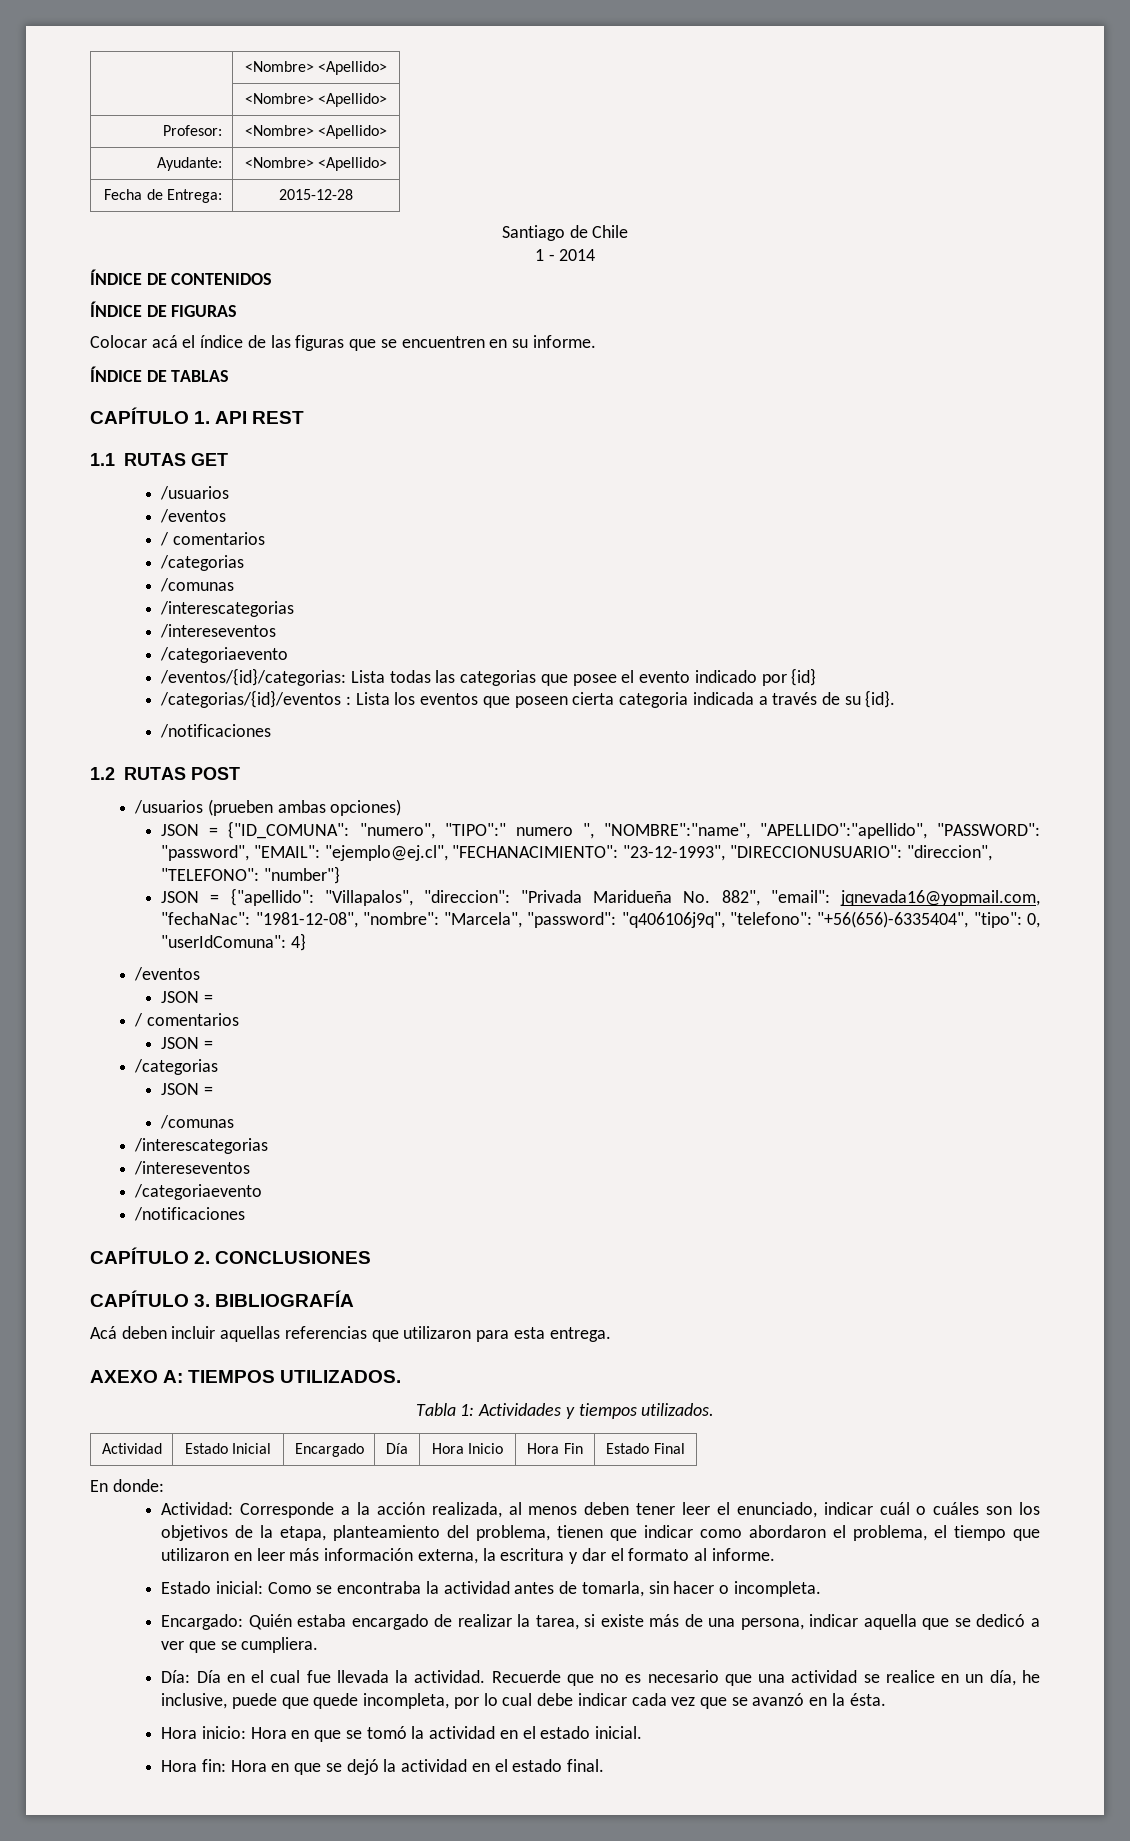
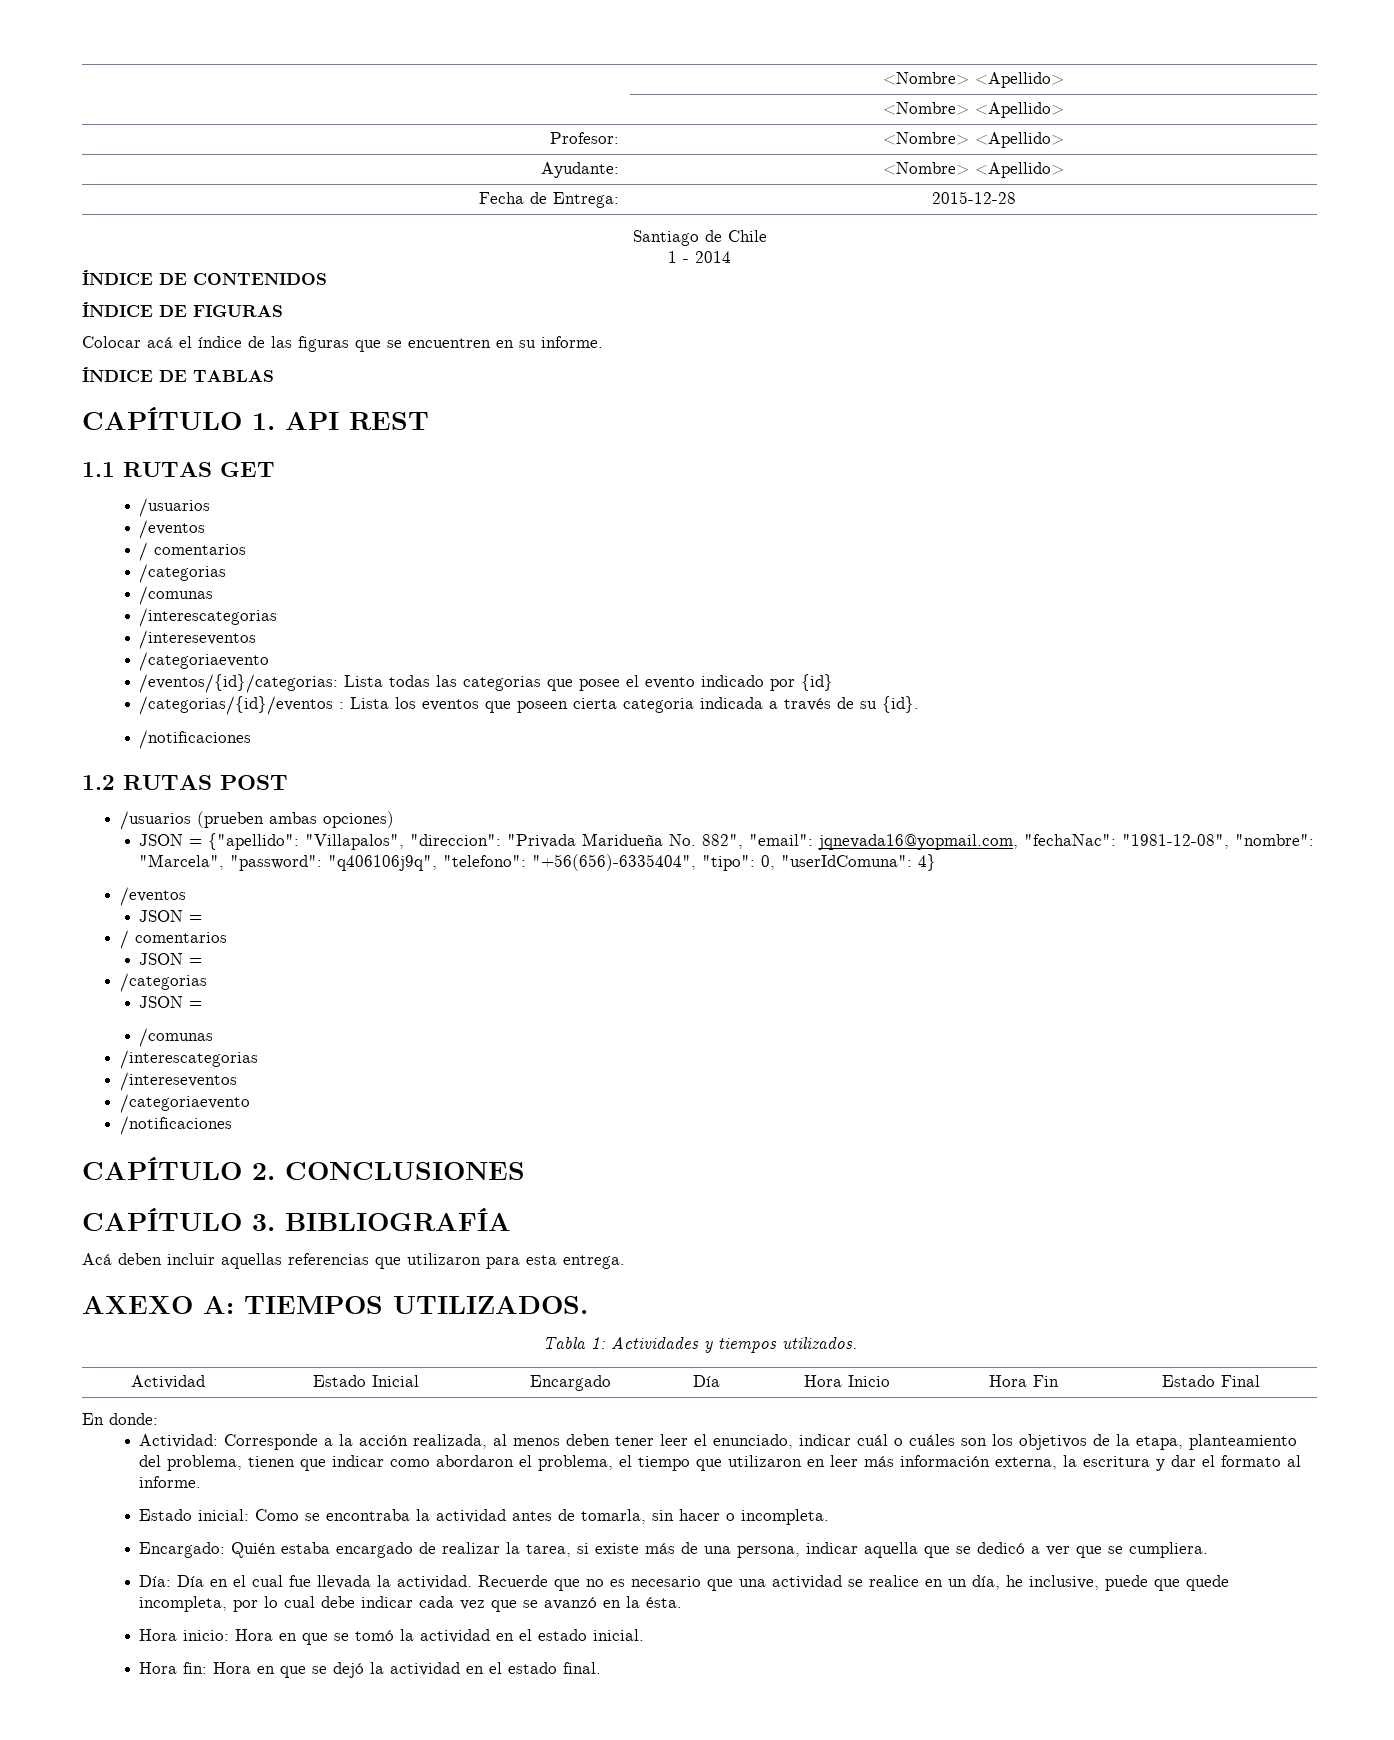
- JSON = {"ID_COMUNA": "numero", "TIPO":" numero ", "NOMBRE":"name", "APELLIDO":"apellido", "PASSWORD": "password", "EMAIL": "ejemplo@ej.cl", "FECHANACIMIENTO": "23-12-1993", "DIRECCIONUSUARIO": "direccion", "TELEFONO": "number"}

